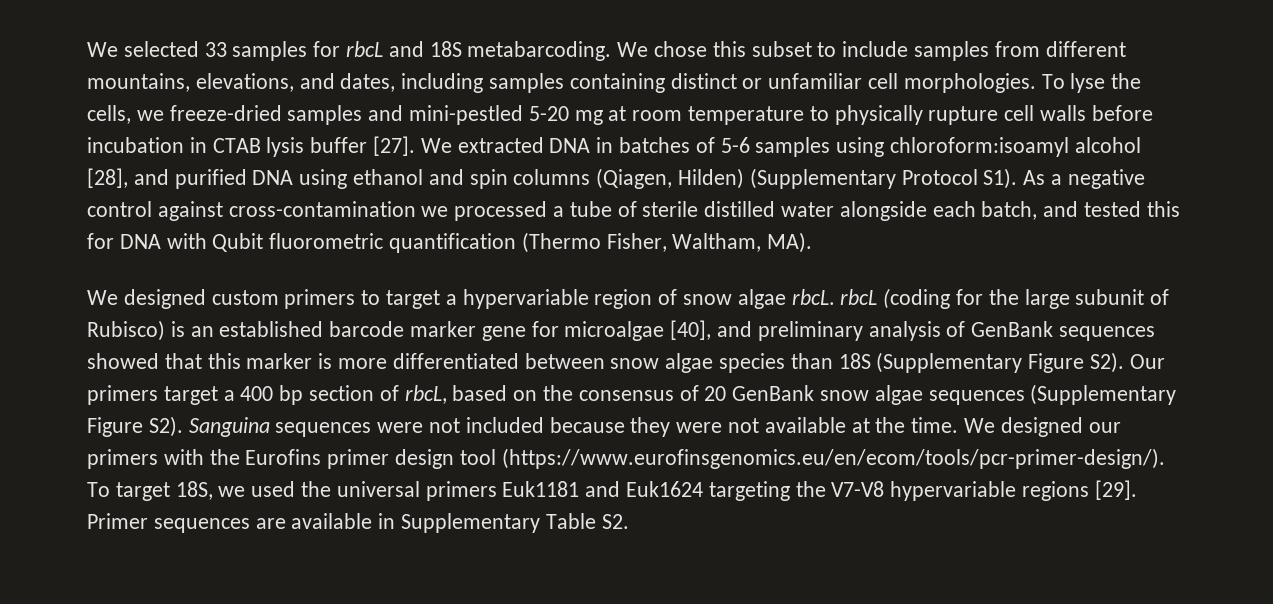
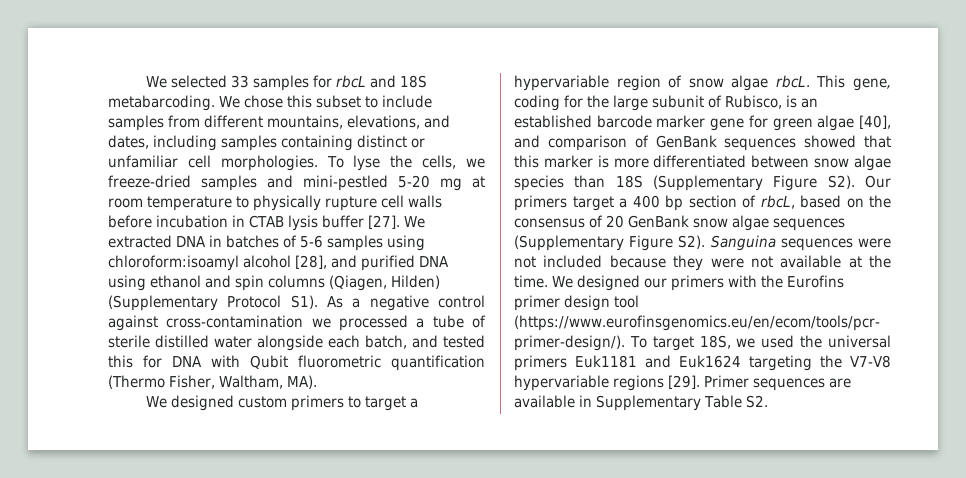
- We designed custom primers to target a hypervariable region of snow algae rbcL. rbcL (coding for the large subunit of Rubisco) is an established barcode marker gene for microalgae [40], and preliminary analysis of GenBank sequences showed that this marker is more differentiated between snow algae species than 18S (Supplementary Figure S2). Our primers target a 400 bp section of rbcL, based on the consensus of 20 GenBank snow algae sequences (Supplementary Figure S2). Sanguina sequences were not included because they were not available at the time.
+ We designed custom primers to target a hypervariable region of snow algae rbcL. This gene, coding for the large subunit of Rubisco, is an established barcode marker gene for green algae [40], and comparison of GenBank sequences showed that this marker is more differentiated between snow algae species than 18S (Supplementary Figure S2). Our primers target a 400 bp section of rbcL, based on the consensus of 20 GenBank snow algae sequences (Supplementary Figure S2). Sanguina sequences were not included because they were not available at the time.

